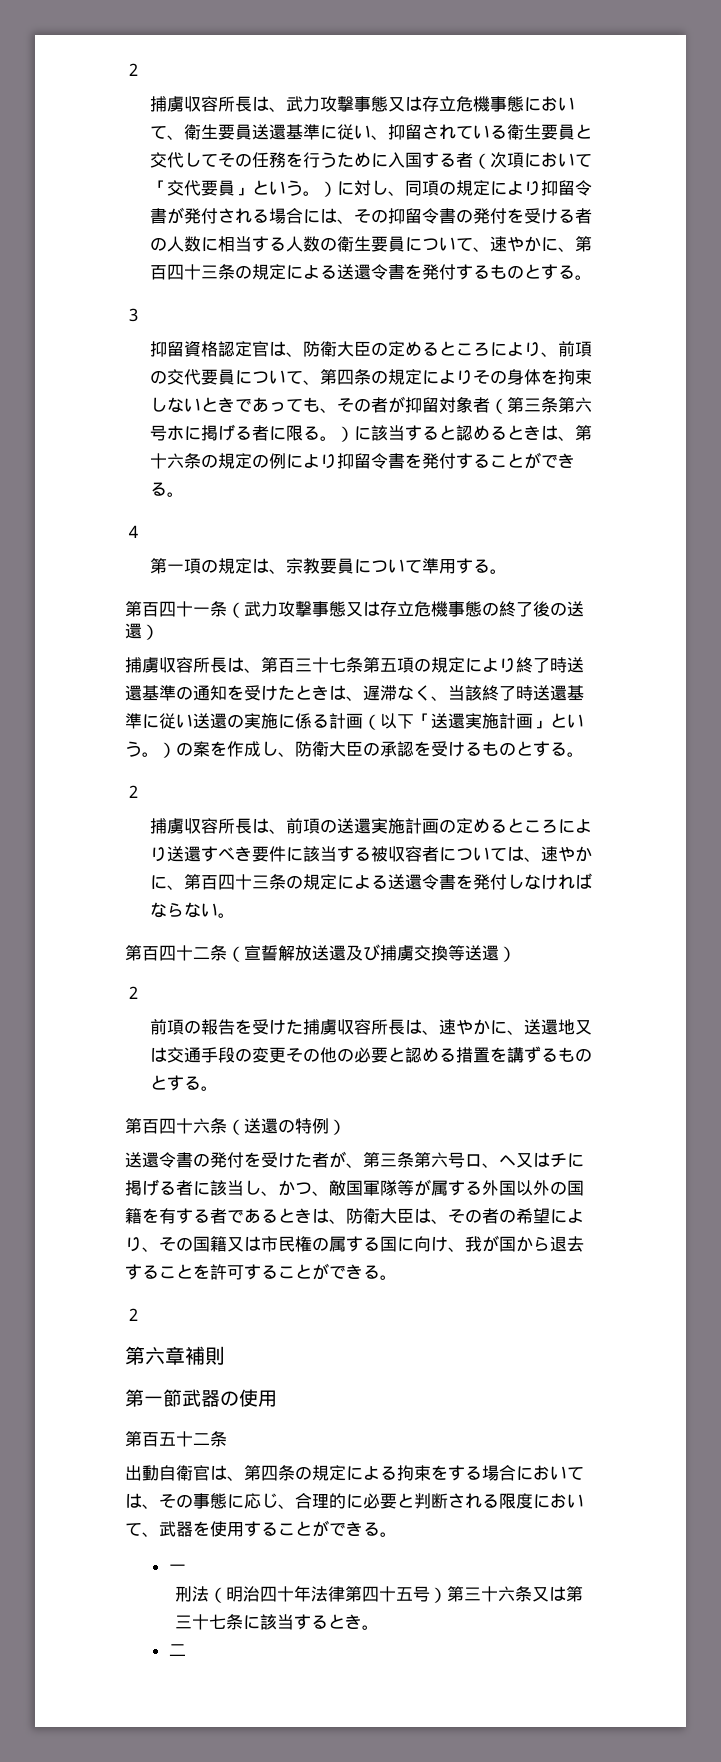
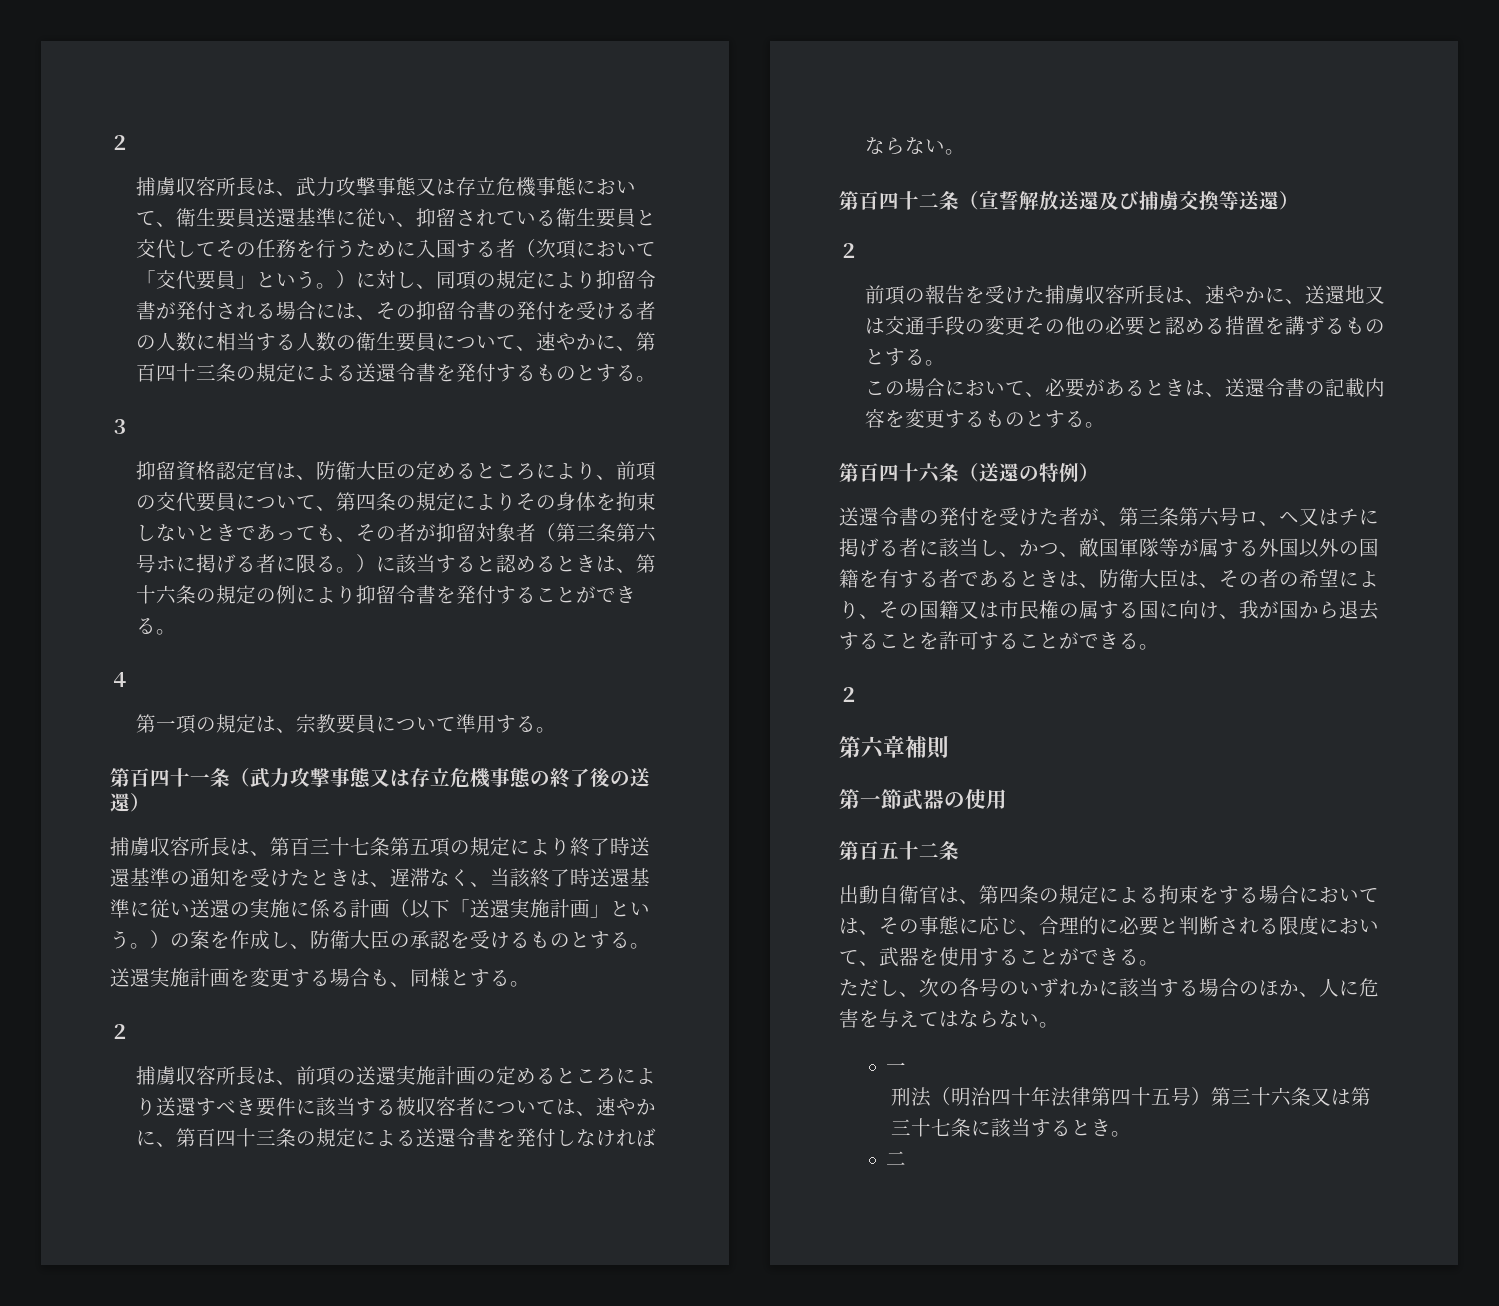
+ 送還実施計画を変更する場合も、同様とする。
+ この場合において、必要があるときは、送還令書の記載内容を変更するものとする。
+ ただし、次の各号のいずれかに該当する場合のほか、人に危害を与えてはならない。

